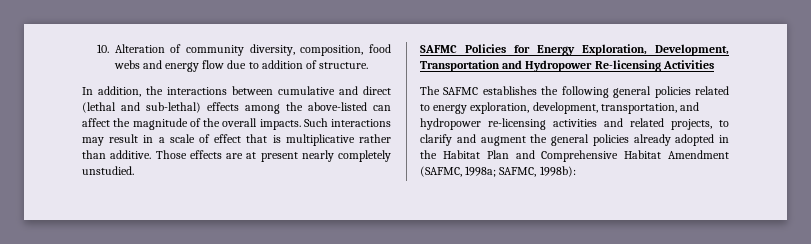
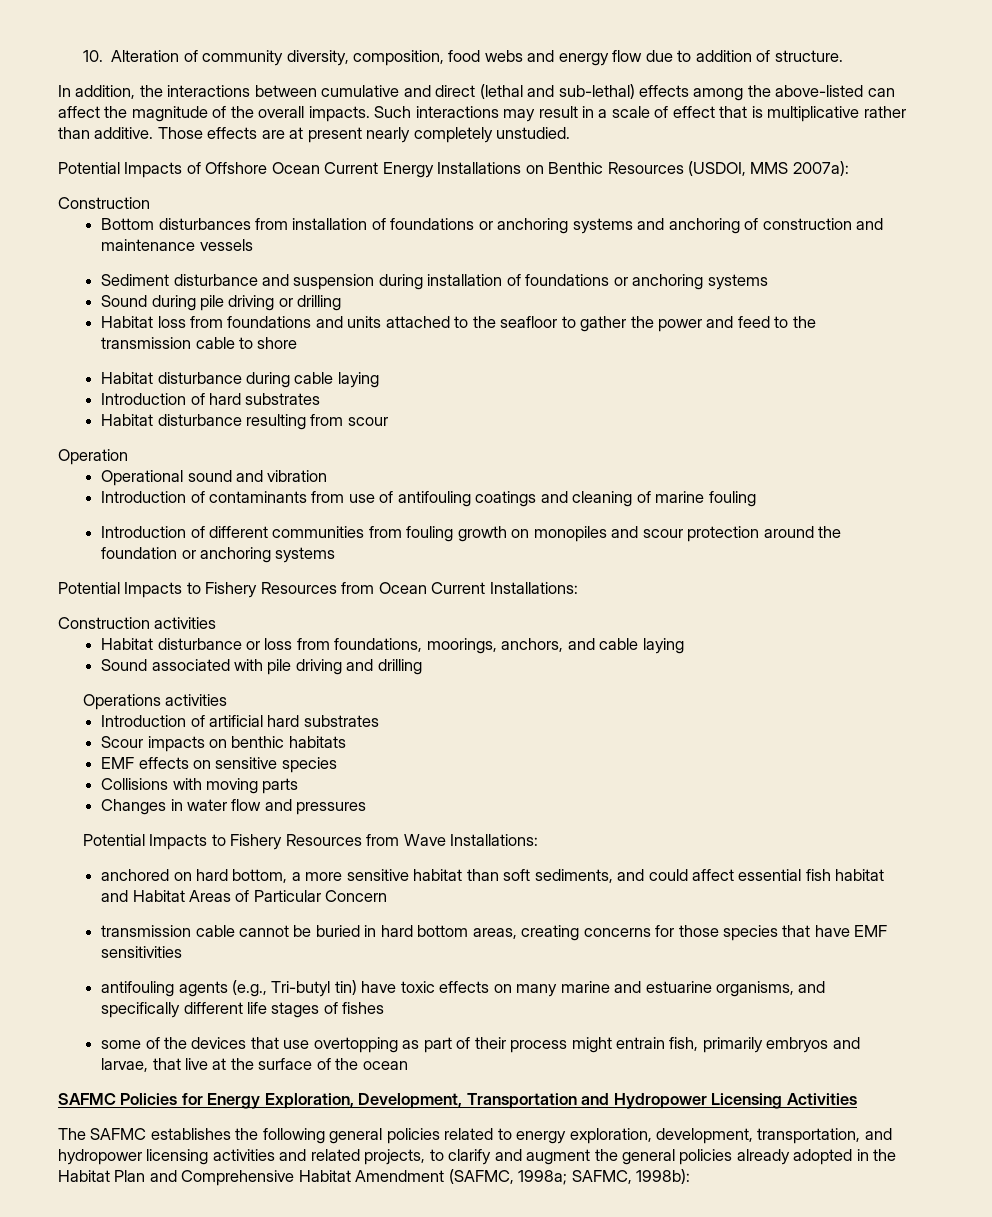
+ Potential Impacts of Offshore Ocean Current Energy Installations on Benthic Resources (USDOI, MMS 2007a):
+ Construction
+ Bottom disturbances from installation of foundations or anchoring systems and anchoring of construction and maintenance vessels
+ Sediment disturbance and suspension during installation of foundations or anchoring systems
+ Sound during pile driving or drilling
+ Habitat loss from foundations and units attached to the seafloor to gather the power and feed to the transmission cable to shore
+ Habitat disturbance during cable laying
+ Introduction of hard substrates
+ Habitat disturbance resulting from scour
+ Operation
+ Operational sound and vibration
+ Introduction of contaminants from use of antifouling coatings and cleaning of marine fouling
+ Introduction of different communities from fouling growth on monopiles and scour protection around the foundation or anchoring systems
+ Potential Impacts to Fishery Resources from Ocean Current Installations:
+ Construction activities
+ Habitat disturbance or loss from foundations, moorings, anchors, and cable laying
+ Sound associated with pile driving and drilling
+ Operations activities
+ Introduction of artificial hard substrates
+ Scour impacts on benthic habitats
+ EMF effects on sensitive species
+ Collisions with moving parts
+ Changes in water flow and pressures
+ Potential Impacts to Fishery Resources from Wave Installations:
+ anchored on hard bottom, a more sensitive habitat than soft sediments, and could affect essential fish habitat and Habitat Areas of Particular Concern
+ transmission cable cannot be buried in hard bottom areas, creating concerns for those species that have EMF sensitivities
+ antifouling agents (e.g., Tri-butyl tin) have toxic effects on many marine and estuarine organisms, and specifically different life stages of fishes
+ some of the devices that use overtopping as part of their process might entrain fish, primarily embryos and larvae, that live at the surface of the ocean
- SAFMC Policies for Energy Exploration, Development, Transportation and Hydropower Re-licensing Activities
+ SAFMC Policies for Energy Exploration, Development, Transportation and Hydropower Licensing Activities
- The SAFMC establishes the following general policies related to energy exploration, development, transportation, and hydropower re-licensing activities and related projects, to clarify and augment the general policies already adopted in the Habitat Plan and Comprehensive Habitat Amendment (SAFMC, 1998a; SAFMC, 1998b):
+ The SAFMC establishes the following general policies related to energy exploration, development, transportation, and hydropower licensing activities and related projects, to clarify and augment the general policies already adopted in the Habitat Plan and Comprehensive Habitat Amendment (SAFMC, 1998a; SAFMC, 1998b):

